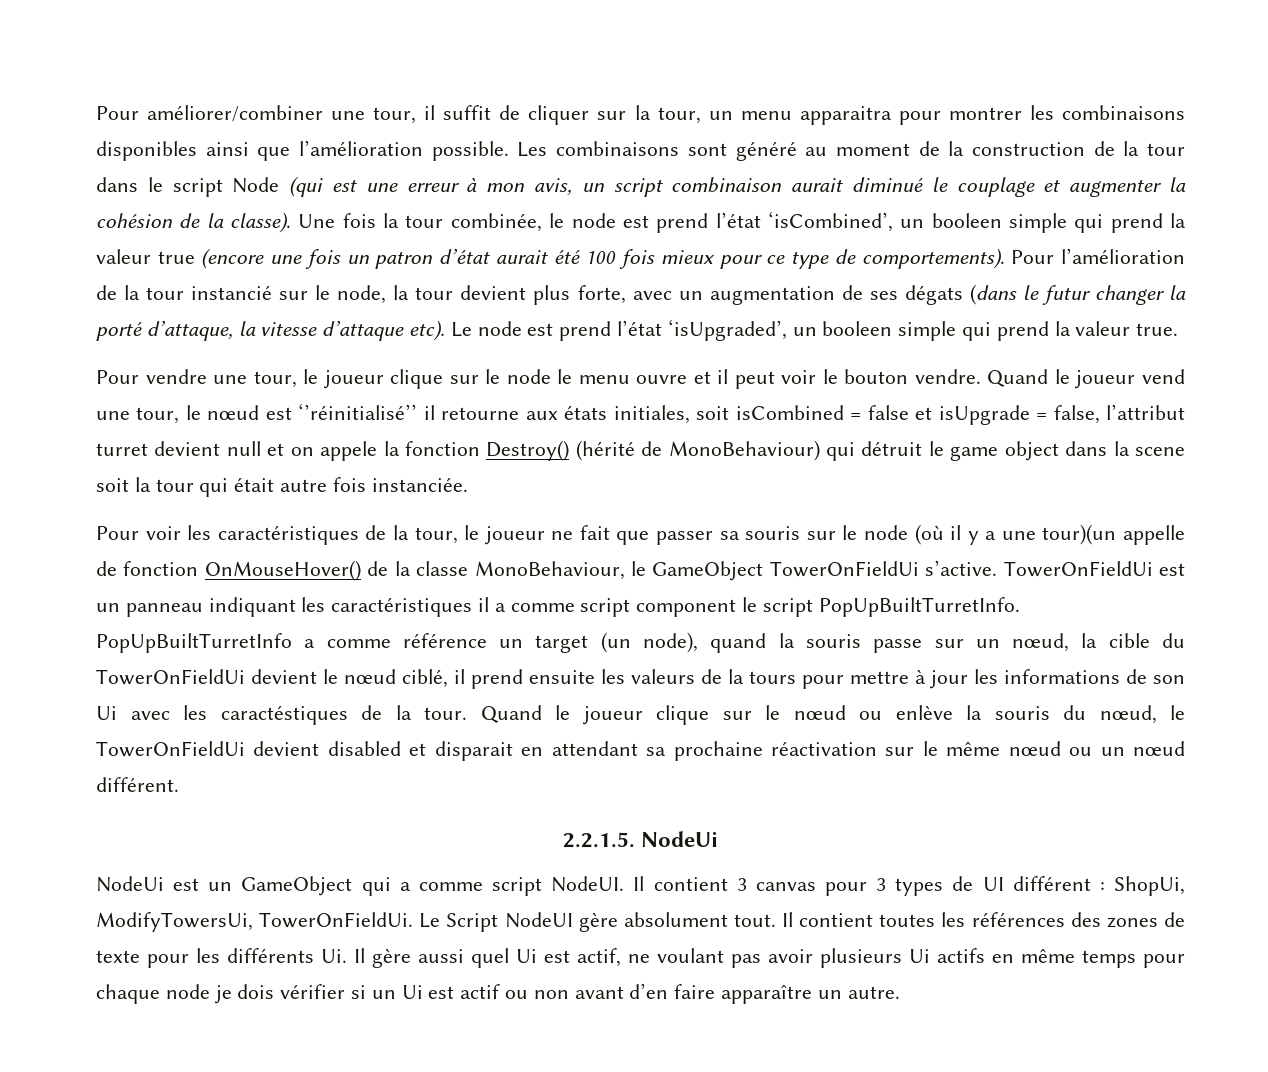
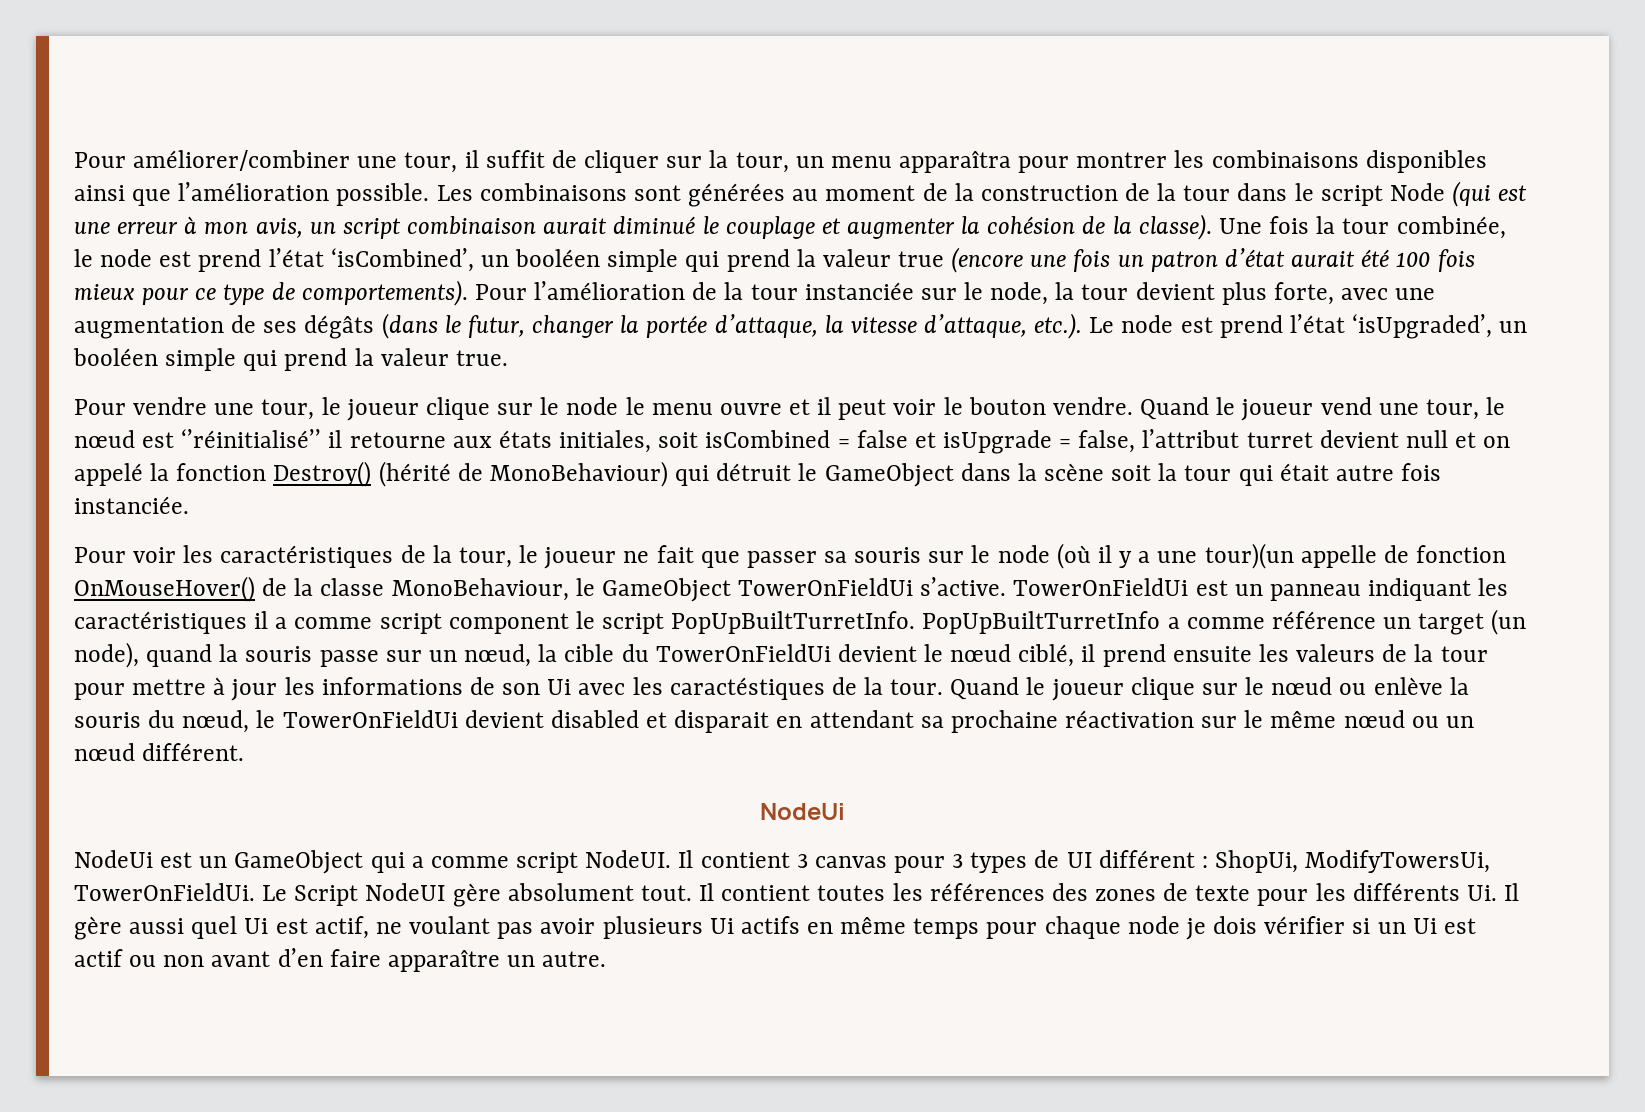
- Pour améliorer/combiner une tour, il suffit de cliquer sur la tour, un menu apparaitra pour montrer les combinaisons disponibles ainsi que l’amélioration possible.
+ Pour améliorer/combiner une tour, il suffit de cliquer sur la tour, un menu apparaîtra pour montrer les combinaisons disponibles ainsi que l’amélioration possible.
- Les combinaisons sont généré au moment de la construction de la tour dans le script Node (qui est une erreur à mon avis, un script combinaison aurait diminué le couplage et augmenter la cohésion de la classe).
+ Les combinaisons sont générées au moment de la construction de la tour dans le script Node (qui est une erreur à mon avis, un script combinaison aurait diminué le couplage et augmenter la cohésion de la classe).
- Une fois la tour combinée, le node est prend l’état ‘isCombined’, un booleen simple qui prend la valeur true (encore une fois un patron d’état aurait été 100 fois mieux pour ce type de comportements).
+ Une fois la tour combinée, le node est prend l’état ‘isCombined’, un booléen simple qui prend la valeur true (encore une fois un patron d’état aurait été 100 fois mieux pour ce type de comportements).
- Pour l’amélioration de la tour instancié sur le node, la tour devient plus forte, avec un augmentation de ses dégats (dans le futur changer la porté d’attaque, la vitesse d’attaque etc). Le node est prend l’état ‘isUpgraded’, un booleen simple qui prend la valeur true.
+ Pour l’amélioration de la tour instanciée sur le node, la tour devient plus forte, avec une augmentation de ses dégâts (dans le futur, changer la portée d’attaque, la vitesse d’attaque, etc.). Le node est prend l’état ‘isUpgraded’, un booléen simple qui prend la valeur true.
- Quand le joueur vend une tour, le nœud est ‘’réinitialisé’’ il retourne aux états initiales, soit isCombined = false et isUpgrade = false, l’attribut turret devient null et on appele la fonction Destroy() (hérité de MonoBehaviour) qui détruit le game object dans la scene soit la tour qui était autre fois instanciée.
+ Quand le joueur vend une tour, le nœud est ‘’réinitialisé’’ il retourne aux états initiales, soit isCombined = false et isUpgrade = false, l’attribut turret devient null et on appelé la fonction Destroy() (hérité de MonoBehaviour) qui détruit le GameObject dans la scène soit la tour qui était autre fois instanciée.
- PopUpBuiltTurretInfo a comme référence un target (un node), quand la souris passe sur un nœud, la cible du TowerOnFieldUi devient le nœud ciblé, il prend ensuite les valeurs de la tours pour mettre à jour les informations de son Ui avec les caractéstiques de la tour.
+ PopUpBuiltTurretInfo a comme référence un target (un node), quand la souris passe sur un nœud, la cible du TowerOnFieldUi devient le nœud ciblé, il prend ensuite les valeurs de la tour pour mettre à jour les informations de son Ui avec les caractéstiques de la tour.
  Quand le joueur clique sur le nœud ou enlève la souris du nœud, le TowerOnFieldUi devient disabled et disparait en attendant sa prochaine réactivation sur le même nœud ou un nœud différent.
- 2.2.1.5. NodeUi
+ NodeUi

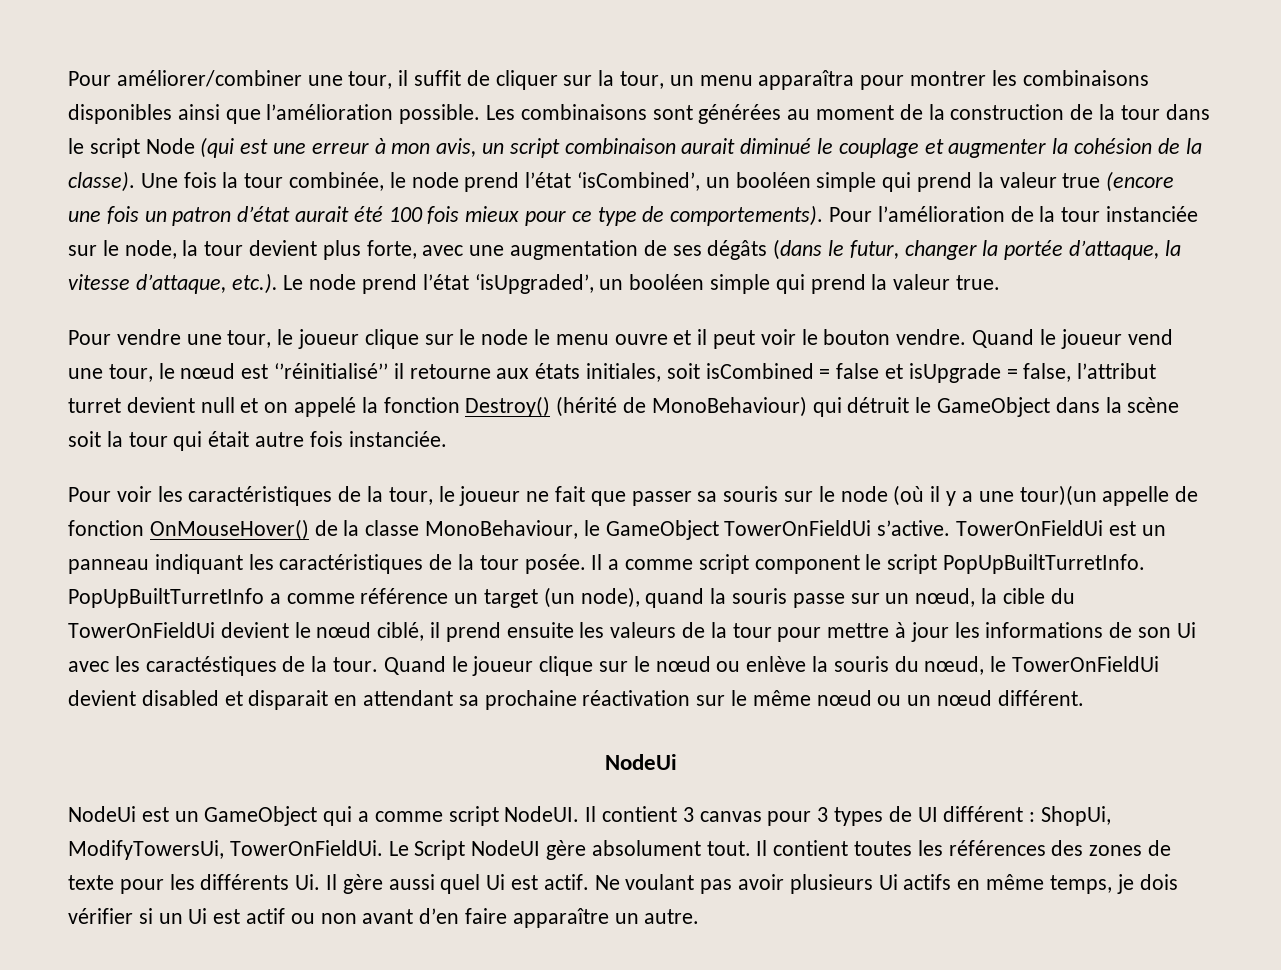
- Une fois la tour combinée, le node est prend l’état ‘isCombined’, un booléen simple qui prend la valeur true (encore une fois un patron d’état aurait été 100 fois mieux pour ce type de comportements).
+ Une fois la tour combinée, le node prend l’état ‘isCombined’, un booléen simple qui prend la valeur true (encore une fois un patron d’état aurait été 100 fois mieux pour ce type de comportements).
- Pour l’amélioration de la tour instanciée sur le node, la tour devient plus forte, avec une augmentation de ses dégâts (dans le futur, changer la portée d’attaque, la vitesse d’attaque, etc.). Le node est prend l’état ‘isUpgraded’, un booléen simple qui prend la valeur true.
+ Pour l’amélioration de la tour instanciée sur le node, la tour devient plus forte, avec une augmentation de ses dégâts (dans le futur, changer la portée d’attaque, la vitesse d’attaque, etc.). Le node prend l’état ‘isUpgraded’, un booléen simple qui prend la valeur true.
- TowerOnFieldUi est un panneau indiquant les caractéristiques il a comme script component le script PopUpBuiltTurretInfo.
+ TowerOnFieldUi est un panneau indiquant les caractéristiques de la tour posée. Il a comme script component le script PopUpBuiltTurretInfo.
- Il contient toutes les références des zones de texte pour les différents Ui. Il gère aussi quel Ui est actif, ne voulant pas avoir plusieurs Ui actifs en même temps pour chaque node je dois vérifier si un Ui est actif ou non avant d’en faire apparaître un autre.
+ Il contient toutes les références des zones de texte pour les différents Ui. Il gère aussi quel Ui est actif. Ne voulant pas avoir plusieurs Ui actifs en même temps, je dois vérifier si un Ui est actif ou non avant d’en faire apparaître un autre.

